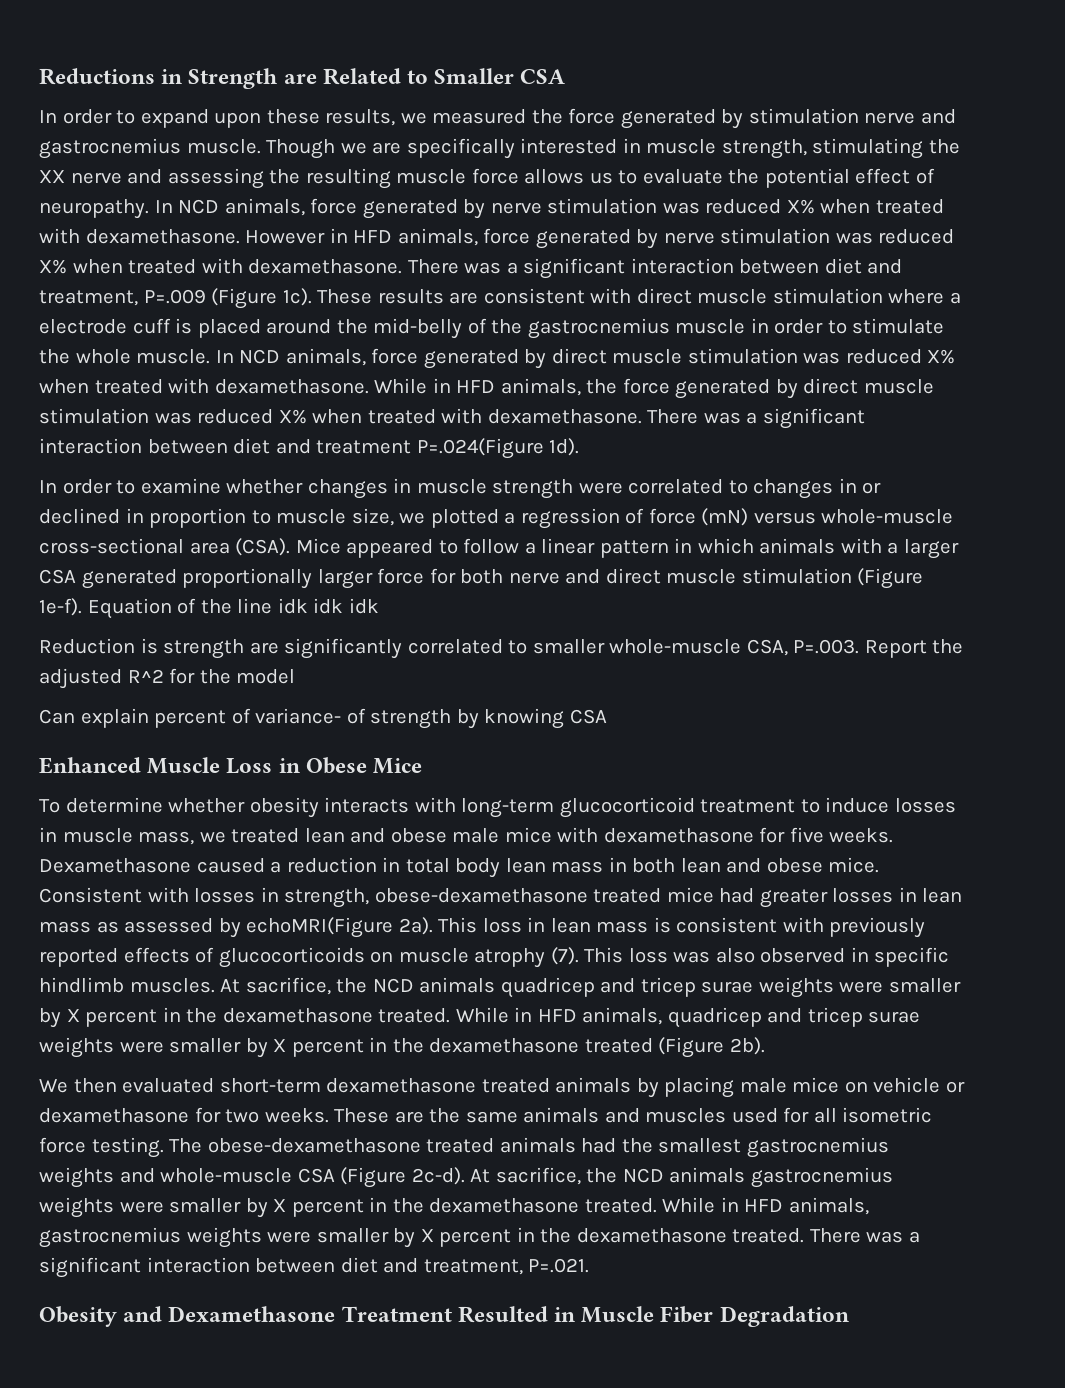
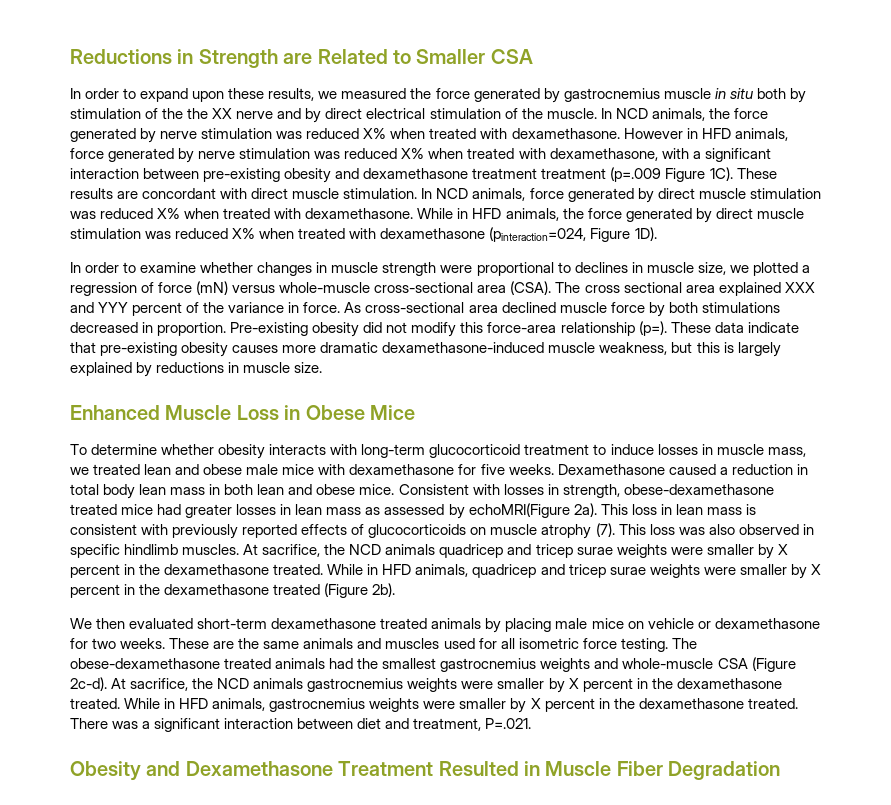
- In order to expand upon these results, we measured the force generated by stimulation nerve and gastrocnemius muscle. Though we are specifically interested in muscle strength, stimulating the XX nerve and assessing the resulting muscle force allows us to evaluate the potential effect of neuropathy. In NCD animals, force generated by nerve stimulation was reduced X% when treated with dexamethasone.
+ In order to expand upon these results, we measured the force generated by gastrocnemius muscle in situ both by stimulation of the the XX nerve and by direct electrical stimulation of the muscle. In NCD animals, the force generated by nerve stimulation was reduced X% when treated with dexamethasone.
- However in HFD animals, force generated by nerve stimulation was reduced X% when treated with dexamethasone. There was a significant interaction between diet and treatment, P=.009 (Figure 1c).
+ However in HFD animals, force generated by nerve stimulation was reduced X% when treated with dexamethasone, with a significant interaction between pre-existing obesity and dexamethasone treatment treatment (p=.009 Figure 1C).
- These results are consistent with direct muscle stimulation where a electrode cuff is placed around the mid-belly of the gastrocnemius muscle in order to stimulate the whole muscle.
+ These results are concordant with direct muscle stimulation.
- While in HFD animals, the force generated by direct muscle stimulation was reduced X% when treated with dexamethasone. There was a significant interaction between diet and treatment P=.024(Figure 1d).
+ While in HFD animals, the force generated by direct muscle stimulation was reduced X% when treated with dexamethasone (pinteraction=024, Figure 1D).
- In order to examine whether changes in muscle strength were correlated to changes in or declined in proportion to muscle size, we plotted a regression of force (mN) versus whole-muscle cross-sectional area (CSA).
+ In order to examine whether changes in muscle strength were proportional to declines in muscle size, we plotted a regression of force (mN) versus whole-muscle cross-sectional area (CSA).
- Mice appeared to follow a linear pattern in which animals with a larger CSA generated proportionally larger force for both nerve and direct muscle stimulation (Figure 1e-f). Equation of the line idk idk idk
- Reduction is strength are significantly correlated to smaller whole-muscle CSA, P=.003. Report the adjusted R^2 for the model
- Can explain percent of variance- of strength by knowing CSA
+ The cross sectional area explained XXX and YYY percent of the variance in force. As cross-sectional area declined muscle force by both stimulations decreased in proportion. Pre-existing obesity did not modify this force-area relationship (p=). These data indicate that pre-existing obesity causes more dramatic dexamethasone-induced muscle weakness, but this is largely explained by reductions in muscle size.

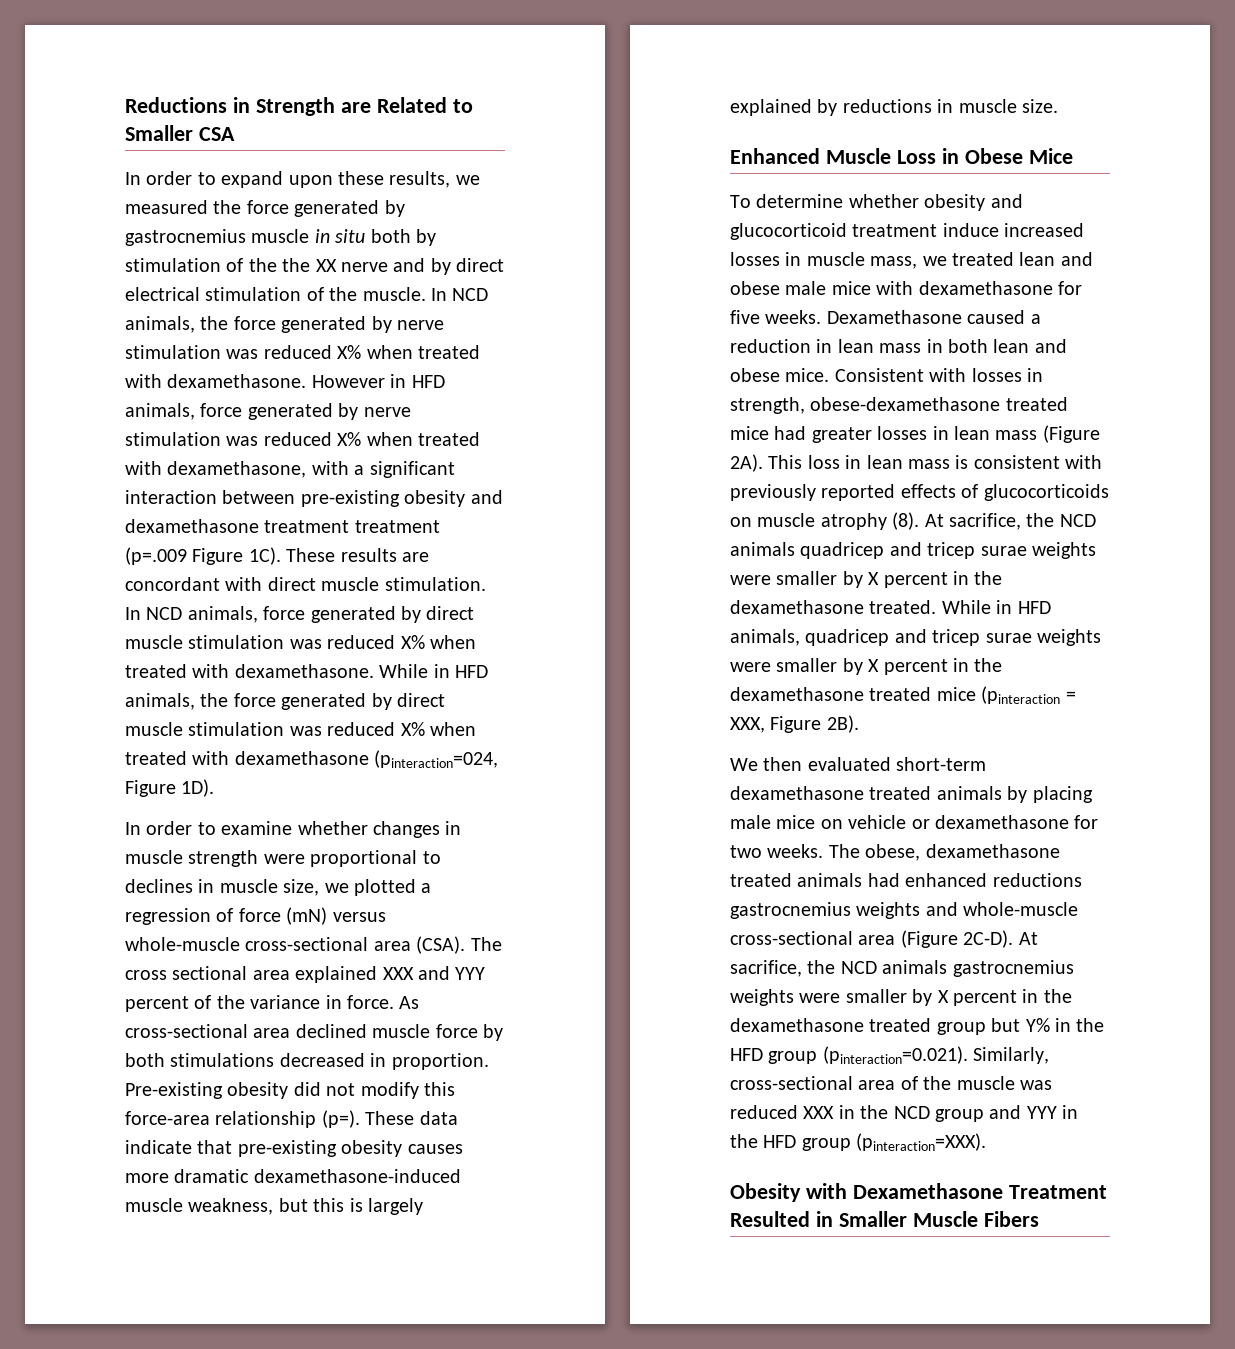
- To determine whether obesity interacts with long-term glucocorticoid treatment to induce losses in muscle mass, we treated lean and obese male mice with dexamethasone for five weeks.
+ To determine whether obesity and glucocorticoid treatment induce increased losses in muscle mass, we treated lean and obese male mice with dexamethasone for five weeks.
- Dexamethasone caused a reduction in total body lean mass in both lean and obese mice.
+ Dexamethasone caused a reduction in lean mass in both lean and obese mice.
- Consistent with losses in strength, obese-dexamethasone treated mice had greater losses in lean mass as assessed by echoMRI(Figure 2a).
+ Consistent with losses in strength, obese-dexamethasone treated mice had greater losses in lean mass (Figure 2A).
- This loss in lean mass is consistent with previously reported effects of glucocorticoids on muscle atrophy (7). This loss was also observed in specific hindlimb muscles.
+ This loss in lean mass is consistent with previously reported effects of glucocorticoids on muscle atrophy (8).
- While in HFD animals, quadricep and tricep surae weights were smaller by X percent in the dexamethasone treated (Figure 2b).
+ While in HFD animals, quadricep and tricep surae weights were smaller by X percent in the dexamethasone treated mice (pinteraction = XXX, Figure 2B).
- These are the same animals and muscles used for all isometric force testing. The obese-dexamethasone treated animals had the smallest gastrocnemius weights and whole-muscle CSA (Figure 2c-d).
+ The obese, dexamethasone treated animals had enhanced reductions gastrocnemius weights and whole-muscle cross-sectional area (Figure 2C-D).
- At sacrifice, the NCD animals gastrocnemius weights were smaller by X percent in the dexamethasone treated. While in HFD animals, gastrocnemius weights were smaller by X percent in the dexamethasone treated. There was a significant interaction between diet and treatment, P=.021.
+ At sacrifice, the NCD animals gastrocnemius weights were smaller by X percent in the dexamethasone treated group but Y% in the HFD group (pinteraction=0.021). Similarly, cross-sectional area of the muscle was reduced XXX in the NCD group and YYY in the HFD group (pinteraction=XXX).
- Obesity and Dexamethasone Treatment Resulted in Muscle Fiber Degradation
+ Obesity with Dexamethasone Treatment Resulted in Smaller Muscle Fibers

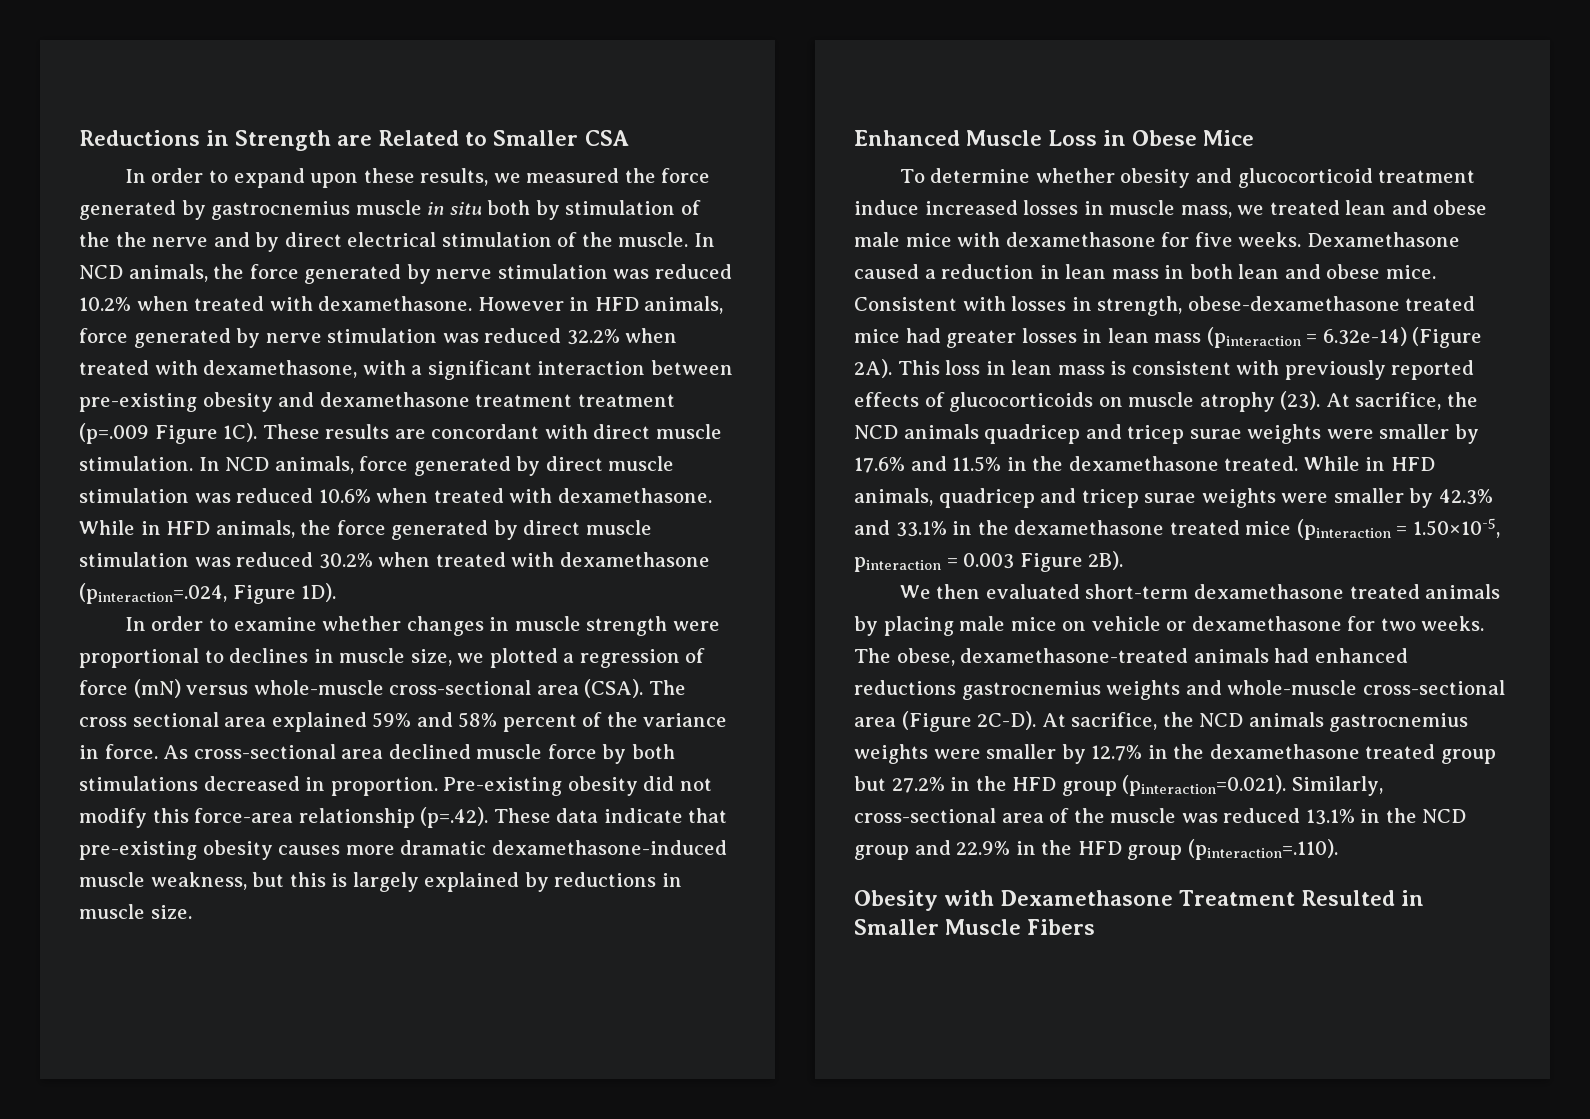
- In order to expand upon these results, we measured the force generated by gastrocnemius muscle in situ both by stimulation of the the XX nerve and by direct electrical stimulation of the muscle.
+ In order to expand upon these results, we measured the force generated by gastrocnemius muscle in situ both by stimulation of the the nerve and by direct electrical stimulation of the muscle.
- In NCD animals, the force generated by nerve stimulation was reduced X% when treated with dexamethasone.
+ In NCD animals, the force generated by nerve stimulation was reduced 10.2% when treated with dexamethasone.
- However in HFD animals, force generated by nerve stimulation was reduced X% when treated with dexamethasone, with a significant interaction between pre-existing obesity and dexamethasone treatment treatment (p=.009 Figure 1C).
+ However in HFD animals, force generated by nerve stimulation was reduced 32.2% when treated with dexamethasone, with a significant interaction between pre-existing obesity and dexamethasone treatment treatment (p=.009 Figure 1C).
- In NCD animals, force generated by direct muscle stimulation was reduced X% when treated with dexamethasone.
+ In NCD animals, force generated by direct muscle stimulation was reduced 10.6% when treated with dexamethasone.
- While in HFD animals, the force generated by direct muscle stimulation was reduced X% when treated with dexamethasone (pinteraction=024, Figure 1D).
+ While in HFD animals, the force generated by direct muscle stimulation was reduced 30.2% when treated with dexamethasone (pinteraction=.024, Figure 1D).
- The cross sectional area explained XXX and YYY percent of the variance in force.
+ The cross sectional area explained 59% and 58% percent of the variance in force.
- Pre-existing obesity did not modify this force-area relationship (p=). These data indicate that pre-existing obesity causes more dramatic dexamethasone-induced muscle weakness, but this is largely explained by reductions in muscle size.
+ Pre-existing obesity did not modify this force-area relationship (p=.42). These data indicate that pre-existing obesity causes more dramatic dexamethasone-induced muscle weakness, but this is largely explained by reductions in muscle size.
- Consistent with losses in strength, obese-dexamethasone treated mice had greater losses in lean mass (Figure 2A).
+ Consistent with losses in strength, obese-dexamethasone treated mice had greater losses in lean mass (pinteraction = 6.32e-14) (Figure 2A).
- This loss in lean mass is consistent with previously reported effects of glucocorticoids on muscle atrophy (8).
+ This loss in lean mass is consistent with previously reported effects of glucocorticoids on muscle atrophy (23).
- At sacrifice, the NCD animals quadricep and tricep surae weights were smaller by X percent in the dexamethasone treated.
+ At sacrifice, the NCD animals quadricep and tricep surae weights were smaller by 17.6% and 11.5% in the dexamethasone treated.
- While in HFD animals, quadricep and tricep surae weights were smaller by X percent in the dexamethasone treated mice (pinteraction = XXX, Figure 2B).
+ While in HFD animals, quadricep and tricep surae weights were smaller by 42.3% and 33.1% in the dexamethasone treated mice (pinteraction = 1.50×10-5, pinteraction = 0.003 Figure 2B).
- The obese, dexamethasone treated animals had enhanced reductions gastrocnemius weights and whole-muscle cross-sectional area (Figure 2C-D).
+ The obese, dexamethasone-treated animals had enhanced reductions gastrocnemius weights and whole-muscle cross-sectional area (Figure 2C-D).
- At sacrifice, the NCD animals gastrocnemius weights were smaller by X percent in the dexamethasone treated group but Y% in the HFD group (pinteraction=0.021). Similarly, cross-sectional area of the muscle was reduced XXX in the NCD group and YYY in the HFD group (pinteraction=XXX).
+ At sacrifice, the NCD animals gastrocnemius weights were smaller by 12.7% in the dexamethasone treated group but 27.2% in the HFD group (pinteraction=0.021). Similarly, cross-sectional area of the muscle was reduced 13.1% in the NCD group and 22.9% in the HFD group (pinteraction=.110).

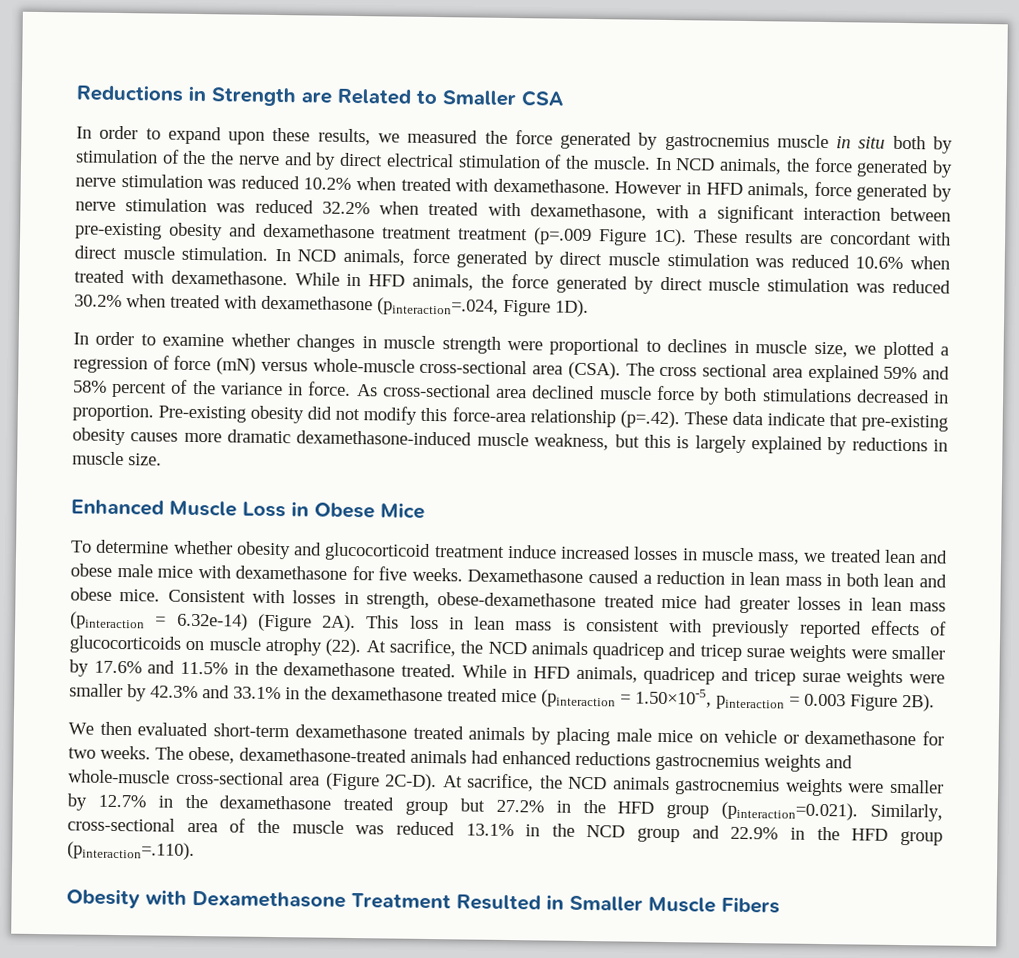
- This loss in lean mass is consistent with previously reported effects of glucocorticoids on muscle atrophy (23).
+ This loss in lean mass is consistent with previously reported effects of glucocorticoids on muscle atrophy (22).

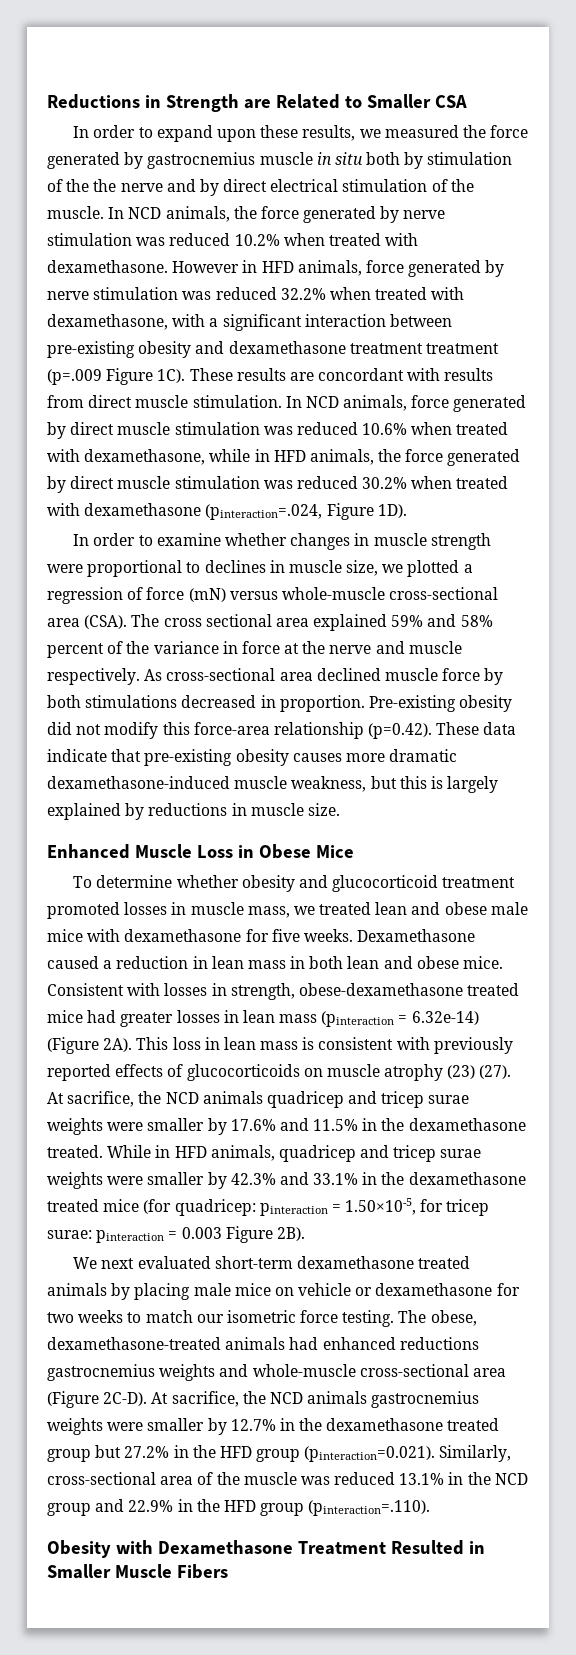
- These results are concordant with direct muscle stimulation.
+ These results are concordant with results from direct muscle stimulation.
- In NCD animals, force generated by direct muscle stimulation was reduced 10.6% when treated with dexamethasone. While in HFD animals, the force generated by direct muscle stimulation was reduced 30.2% when treated with dexamethasone (pinteraction=.024, Figure 1D).
+ In NCD animals, force generated by direct muscle stimulation was reduced 10.6% when treated with dexamethasone, while in HFD animals, the force generated by direct muscle stimulation was reduced 30.2% when treated with dexamethasone (pinteraction=.024, Figure 1D).
- The cross sectional area explained 59% and 58% percent of the variance in force.
+ The cross sectional area explained 59% and 58% percent of the variance in force at the nerve and muscle respectively.
- Pre-existing obesity did not modify this force-area relationship (p=.42). These data indicate that pre-existing obesity causes more dramatic dexamethasone-induced muscle weakness, but this is largely explained by reductions in muscle size.
+ Pre-existing obesity did not modify this force-area relationship (p=0.42). These data indicate that pre-existing obesity causes more dramatic dexamethasone-induced muscle weakness, but this is largely explained by reductions in muscle size.
- To determine whether obesity and glucocorticoid treatment induce increased losses in muscle mass, we treated lean and obese male mice with dexamethasone for five weeks.
+ To determine whether obesity and glucocorticoid treatment promoted losses in muscle mass, we treated lean and obese male mice with dexamethasone for five weeks.
- This loss in lean mass is consistent with previously reported effects of glucocorticoids on muscle atrophy (22).
+ This loss in lean mass is consistent with previously reported effects of glucocorticoids on muscle atrophy (23) (27).
- While in HFD animals, quadricep and tricep surae weights were smaller by 42.3% and 33.1% in the dexamethasone treated mice (pinteraction = 1.50×10-5, pinteraction = 0.003 Figure 2B).
+ While in HFD animals, quadricep and tricep surae weights were smaller by 42.3% and 33.1% in the dexamethasone treated mice (for quadricep: pinteraction = 1.50×10-5, for tricep surae: pinteraction = 0.003 Figure 2B).
- We then evaluated short-term dexamethasone treated animals by placing male mice on vehicle or dexamethasone for two weeks.
+ We next evaluated short-term dexamethasone treated animals by placing male mice on vehicle or dexamethasone for two weeks to match our isometric force testing.

